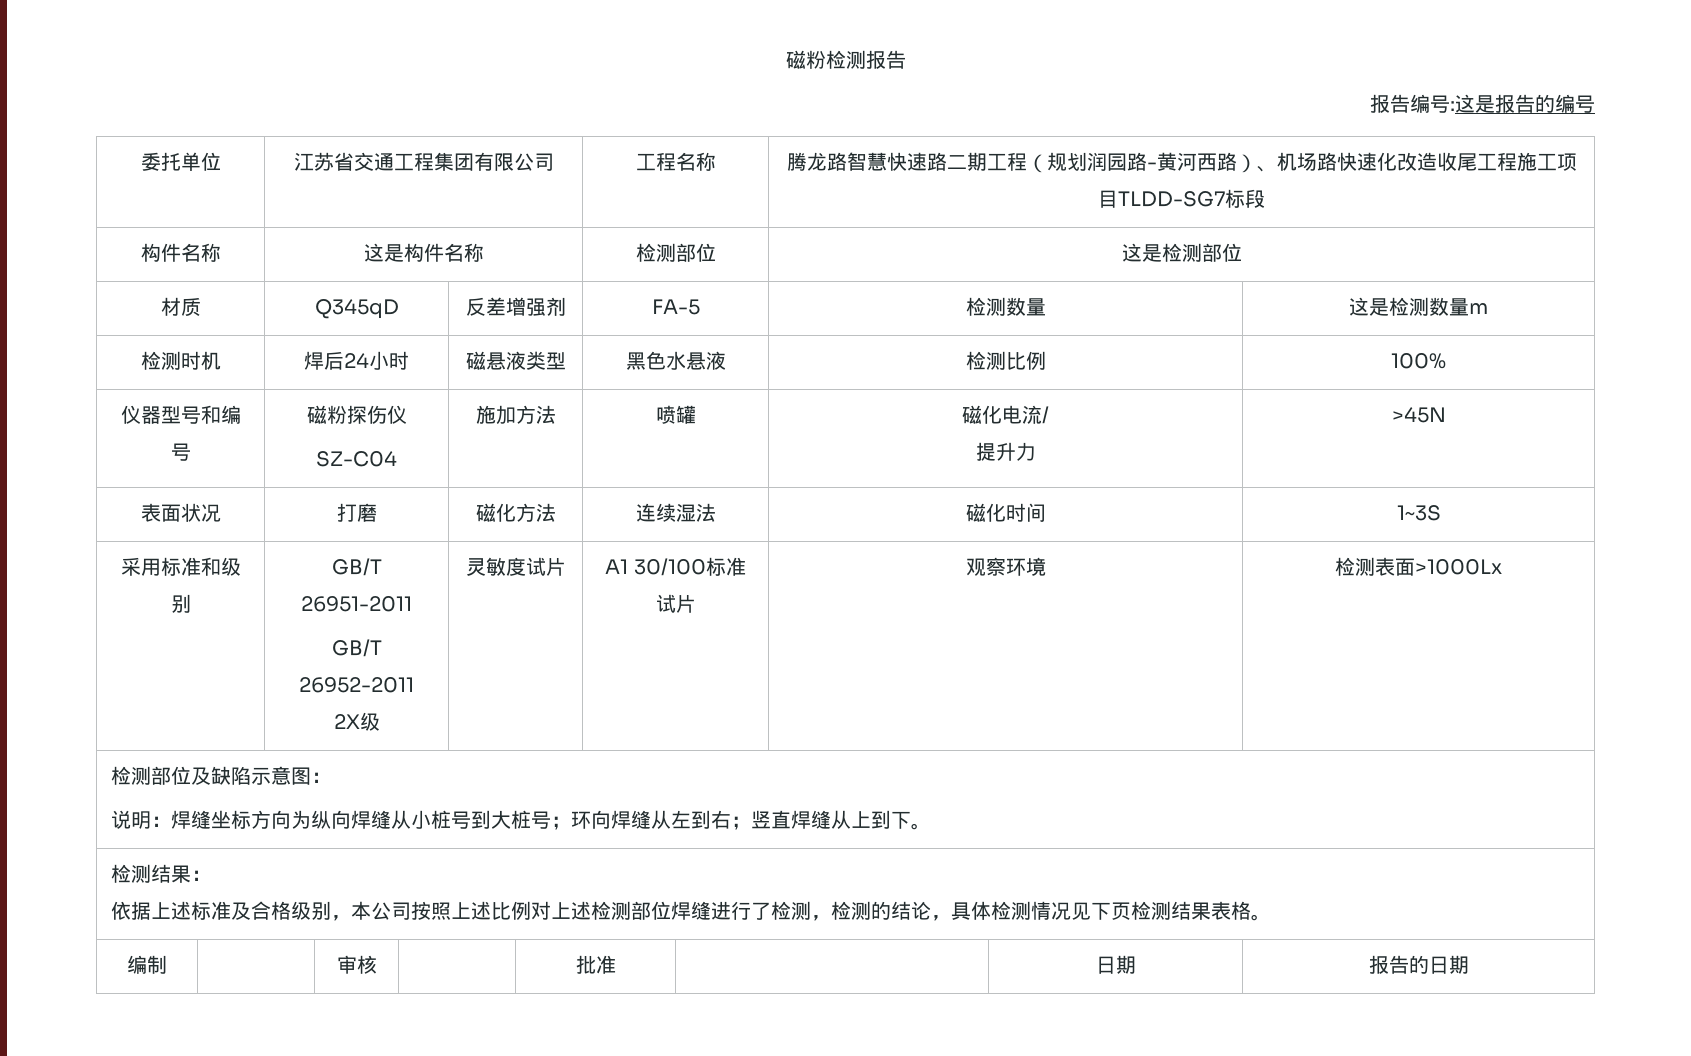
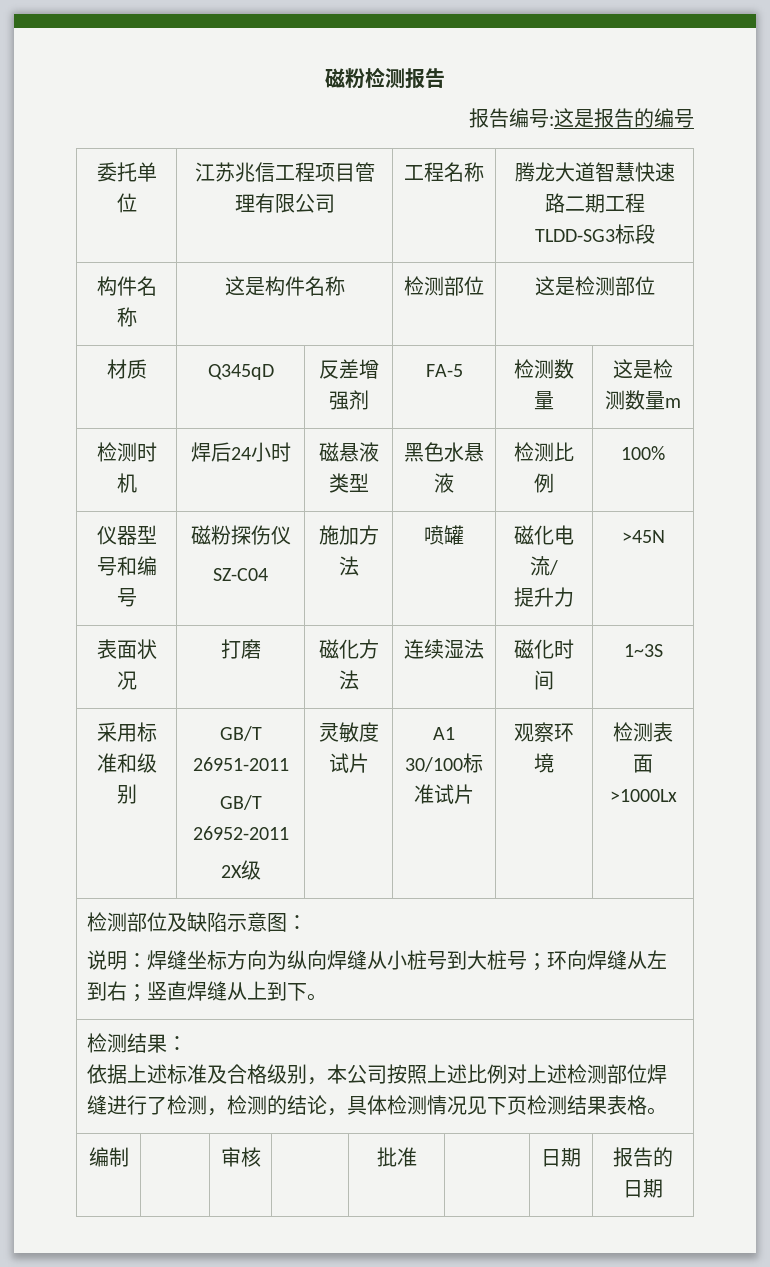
- 委托单位 | 江苏省交通工程集团有限公司 | 工程名称 | 腾龙路智慧快速路二期工程（规划润园路-黄河西路）、机场路快速化改造收尾工程施工项目TLDD-SG7标段
+ 委托单位 | 江苏兆信工程项目管理有限公司 | 工程名称 | 腾龙大道智慧快速路二期工程TLDD-SG3标段

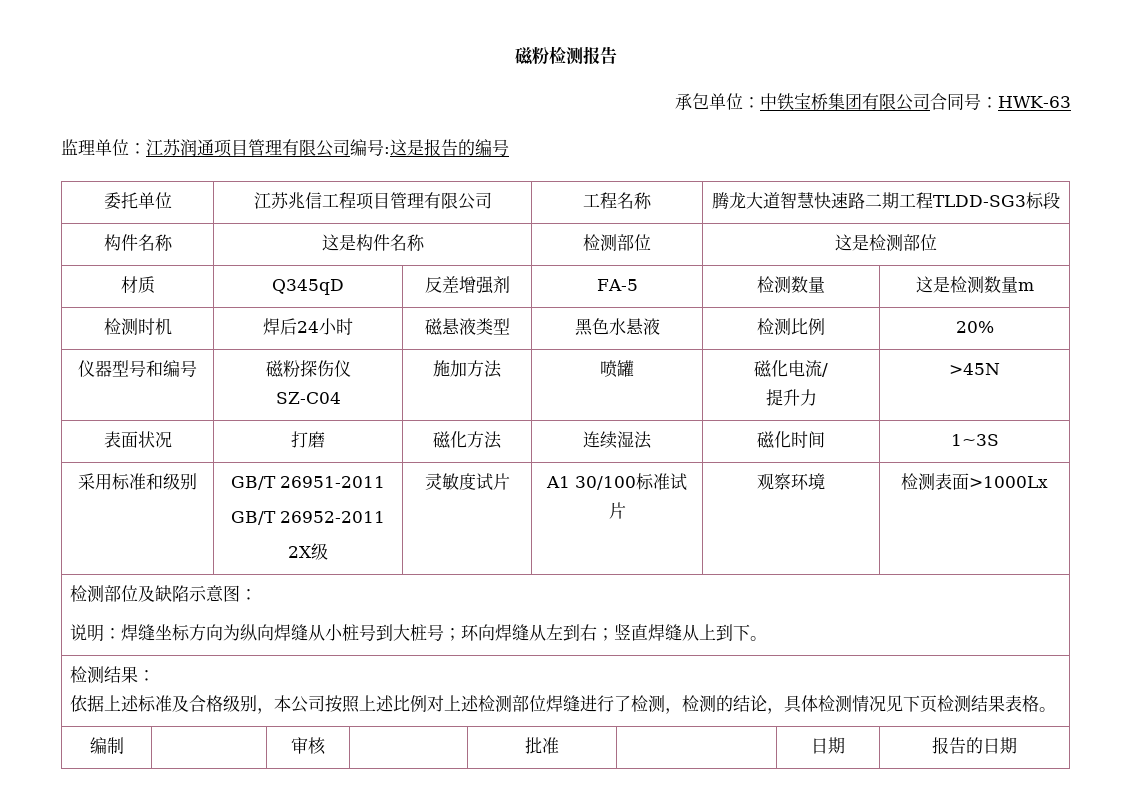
- 报告编号:这是报告的编号
+ 承包单位：中铁宝桥集团有限公司合同号：HWK-63
+ 监理单位：江苏润通项目管理有限公司编号:这是报告的编号
- 检测时机 | 焊后24小时 | 磁悬液类型 | 黑色水悬液 | 检测比例 | 100%
+ 检测时机 | 焊后24小时 | 磁悬液类型 | 黑色水悬液 | 检测比例 | 20%

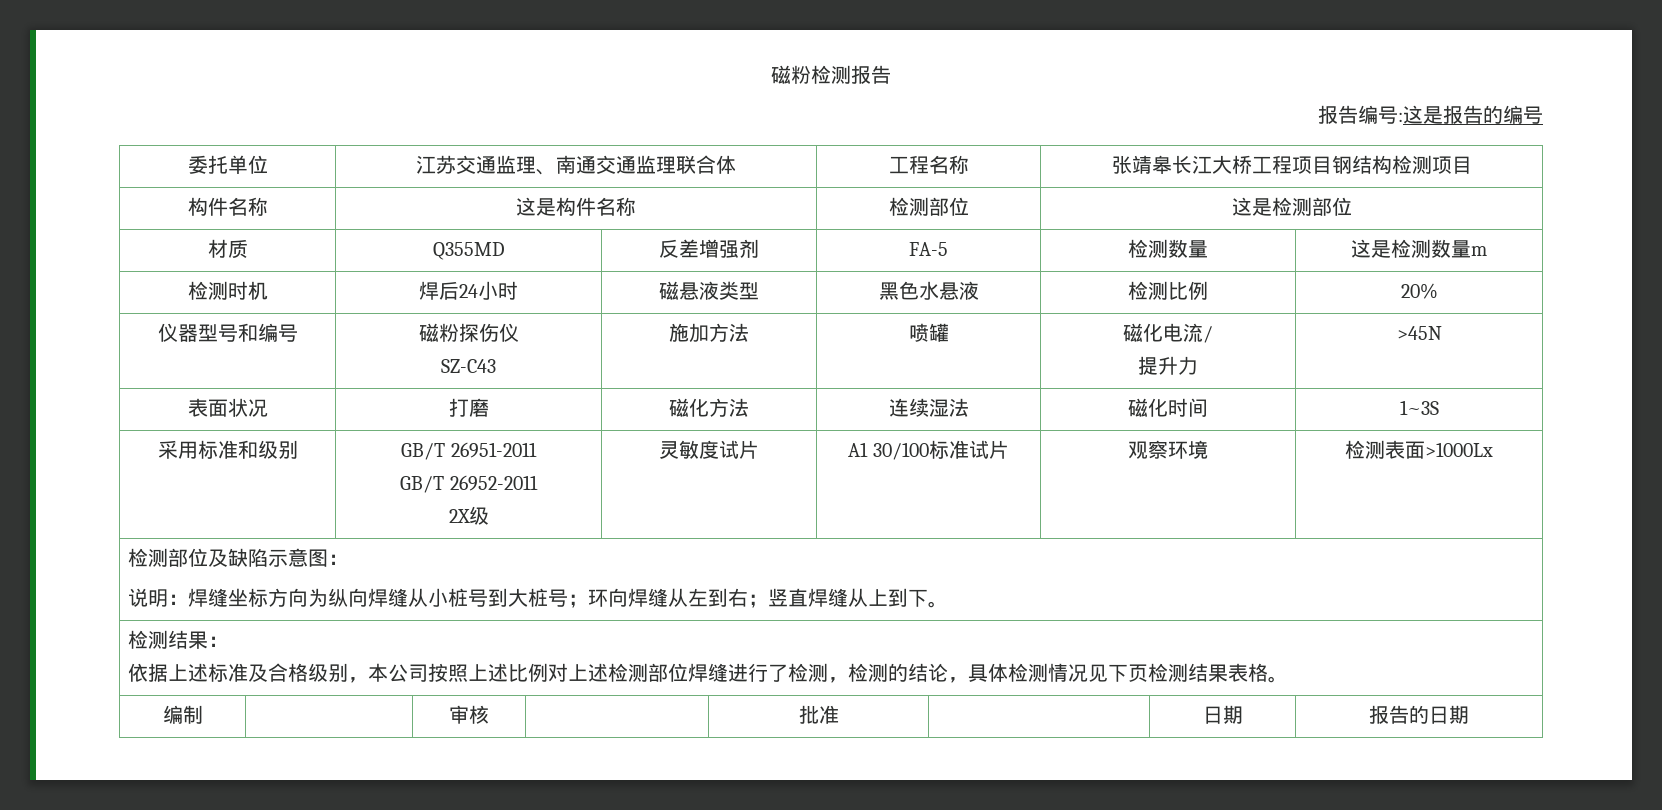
- 承包单位：中铁宝桥集团有限公司合同号：HWK-63
- 监理单位：江苏润通项目管理有限公司编号:这是报告的编号
+ 报告编号:这是报告的编号
- 委托单位 | 江苏兆信工程项目管理有限公司 | 工程名称 | 腾龙大道智慧快速路二期工程TLDD-SG3标段
+ 委托单位 | 江苏交通监理、南通交通监理联合体 | 工程名称 | 张靖皋长江大桥工程项目钢结构检测项目
- 材质 | Q345qD | 反差增强剂 | FA-5 | 检测数量 | 这是检测数量m
+ 材质 | Q355MD | 反差增强剂 | FA-5 | 检测数量 | 这是检测数量m
  仪器型号和编号 | 磁粉探伤仪
- SZ-C04 | 施加方法 | 喷罐 | 磁化电流/
+ SZ-C43 | 施加方法 | 喷罐 | 磁化电流/

